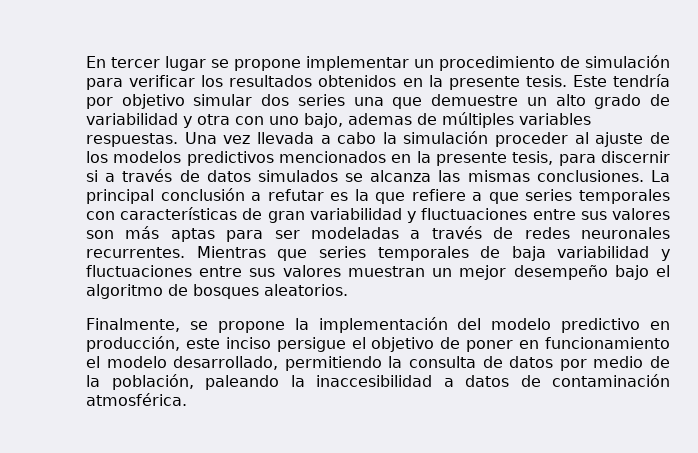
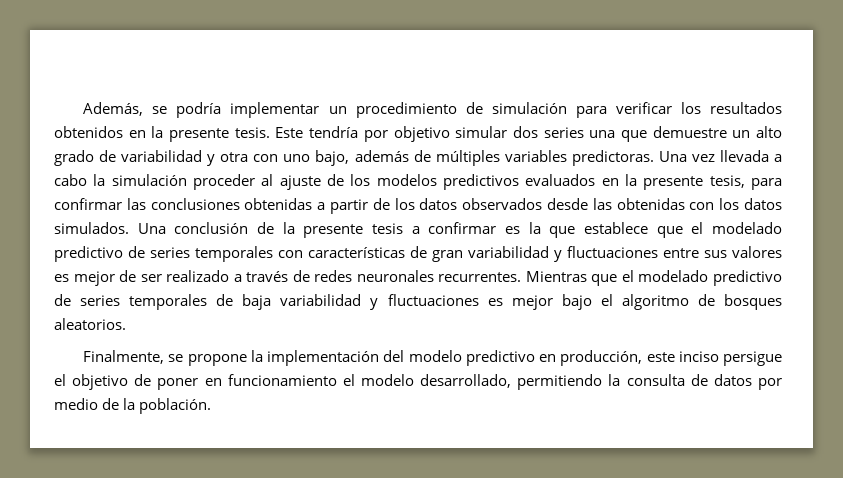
- En tercer lugar se propone implementar un procedimiento de simulación para verificar los resultados obtenidos en la presente tesis.
+ Además, se podría implementar un procedimiento de simulación para verificar los resultados obtenidos en la presente tesis.
- Este tendría por objetivo simular dos series una que demuestre un alto grado de variabilidad y otra con uno bajo, ademas de múltiples variables respuestas.
+ Este tendría por objetivo simular dos series una que demuestre un alto grado de variabilidad y otra con uno bajo, además de múltiples variables predictoras.
- Una vez llevada a cabo la simulación proceder al ajuste de los modelos predictivos mencionados en la presente tesis, para discernir si a través de datos simulados se alcanza las mismas conclusiones. La principal conclusión a refutar es la que refiere a que series temporales con características de gran variabilidad y fluctuaciones entre sus valores son más aptas para ser modeladas a través de redes neuronales recurrentes.
+ Una vez llevada a cabo la simulación proceder al ajuste de los modelos predictivos evaluados en la presente tesis, para confirmar las conclusiones obtenidas a partir de los datos observados desde las obtenidas con los datos simulados. Una conclusión de la presente tesis a confirmar es la que establece que el modelado predictivo de series temporales con características de gran variabilidad y fluctuaciones entre sus valores es mejor de ser realizado a través de redes neuronales recurrentes.
- Mientras que series temporales de baja variabilidad y fluctuaciones entre sus valores muestran un mejor desempeño bajo el algoritmo de bosques aleatorios.
+ Mientras que el modelado predictivo de series temporales de baja variabilidad y fluctuaciones es mejor bajo el algoritmo de bosques aleatorios.
- Finalmente, se propone la implementación del modelo predictivo en producción, este inciso persigue el objetivo de poner en funcionamiento el modelo desarrollado, permitiendo la consulta de datos por medio de la población, paleando la inaccesibilidad a datos de contaminación atmosférica.
+ Finalmente, se propone la implementación del modelo predictivo en producción, este inciso persigue el objetivo de poner en funcionamiento el modelo desarrollado, permitiendo la consulta de datos por medio de la población.

